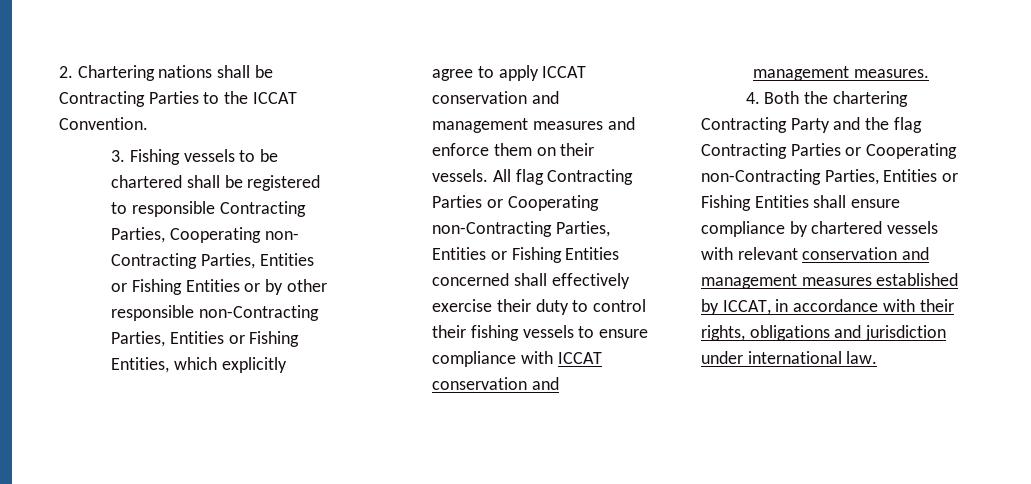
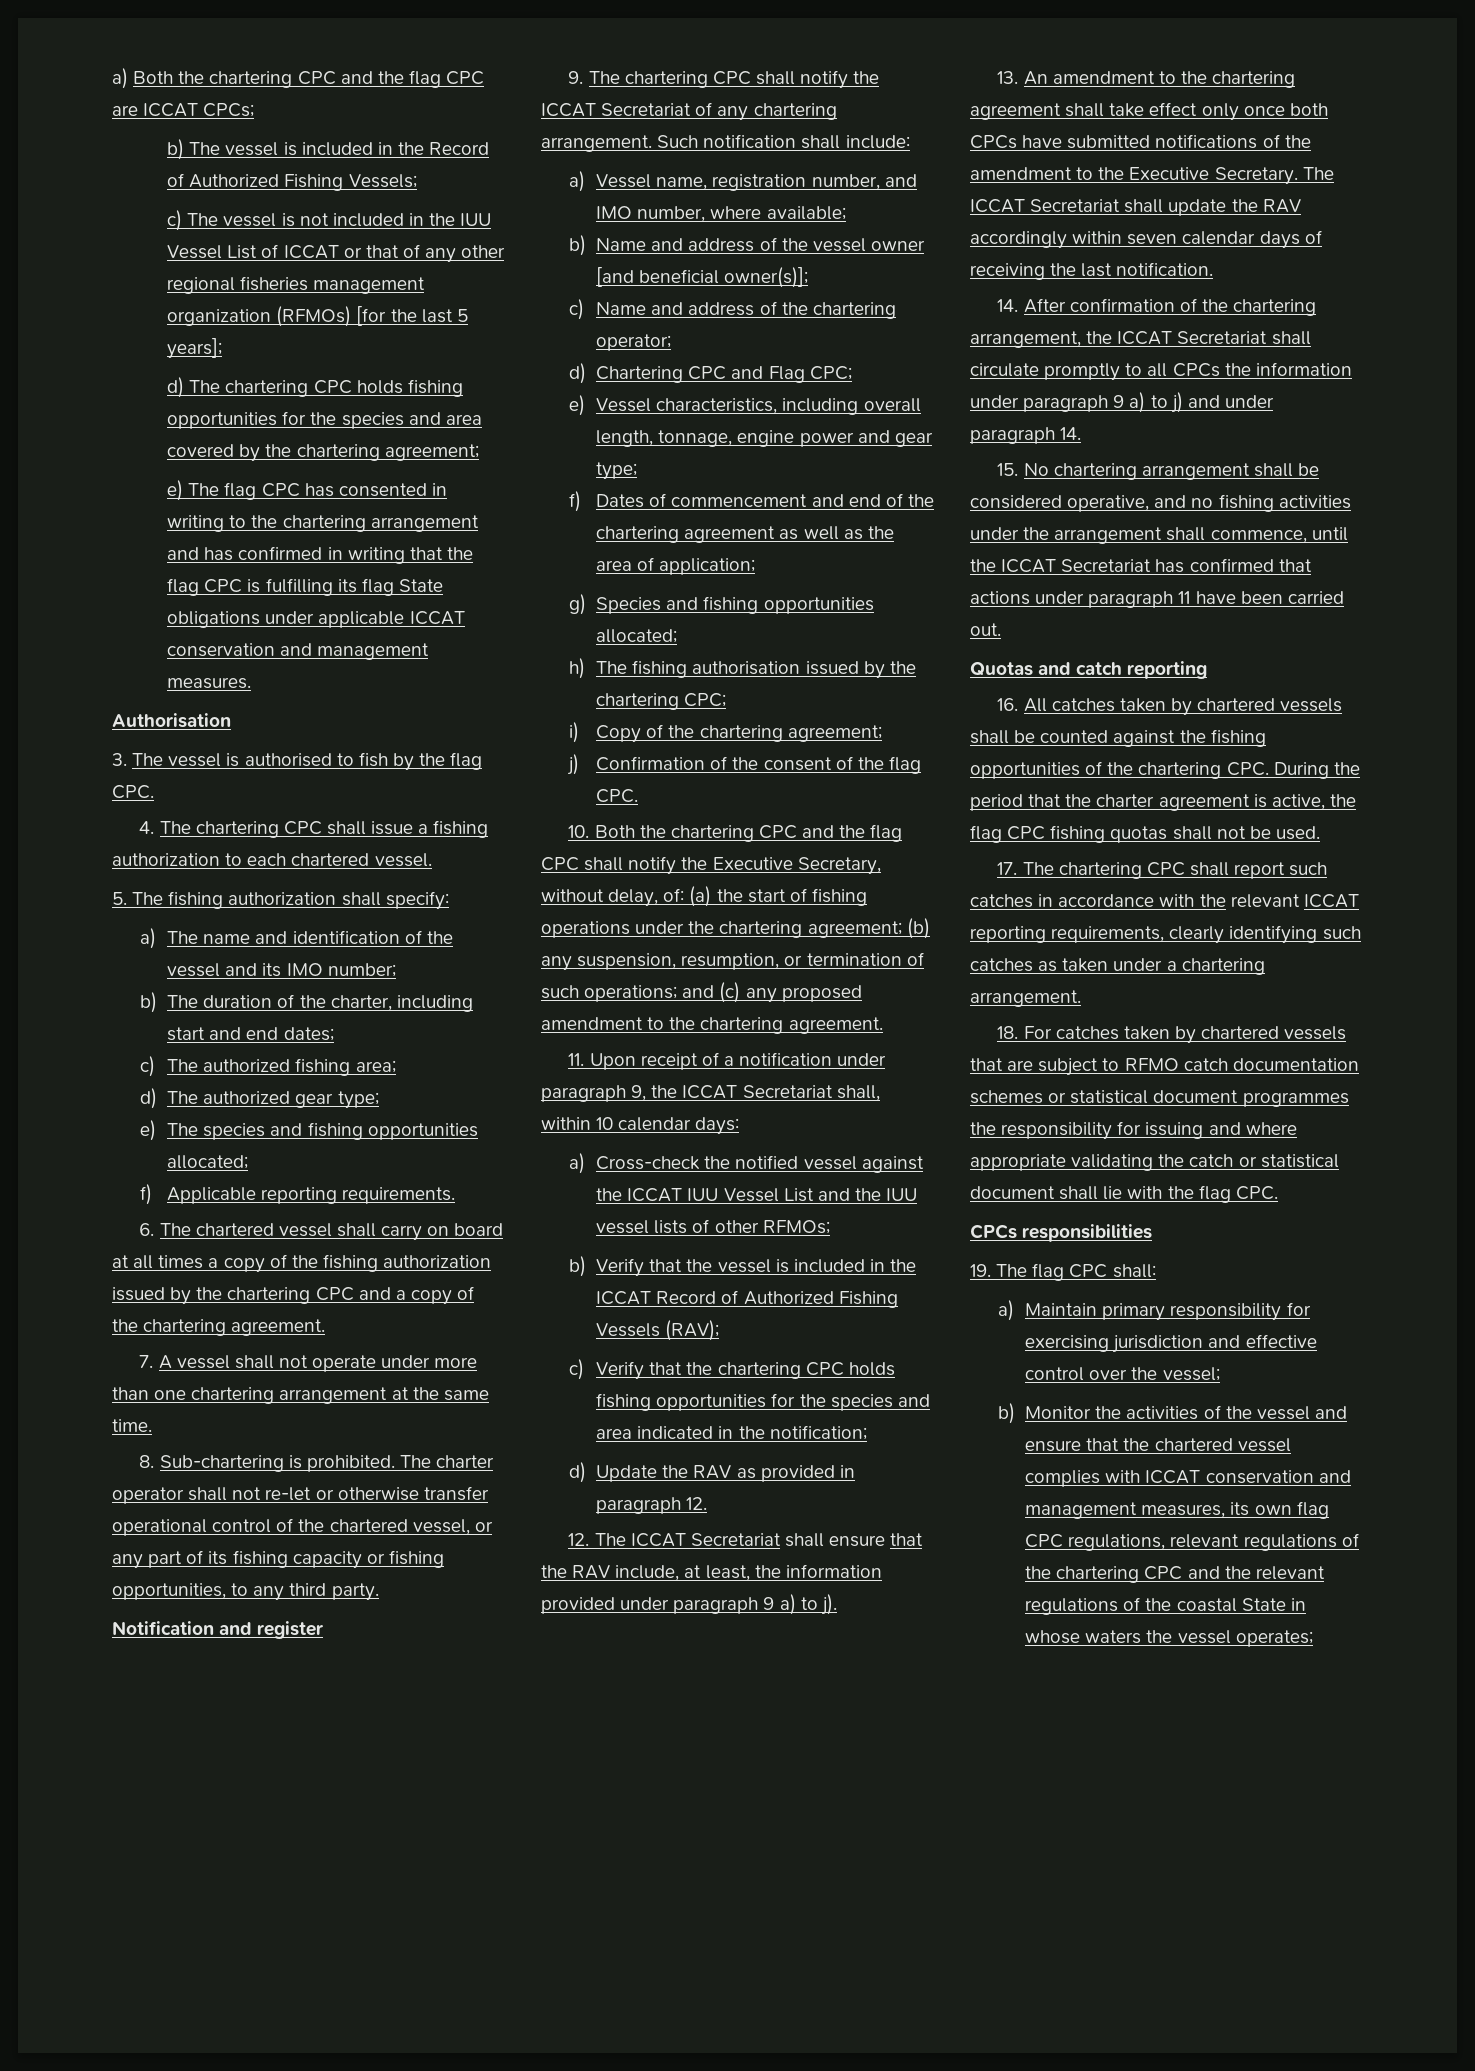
- 2. Chartering nations shall be Contracting Parties to the ICCAT Convention.
- 3. Fishing vessels to be chartered shall be registered to responsible Contracting Parties, Cooperating non- Contracting Parties, Entities or Fishing Entities or by other responsible non-Contracting Parties, Entities or Fishing Entities, which explicitly agree to apply ICCAT conservation and management measures and enforce them on their vessels. All flag Contracting Parties or Cooperating non-Contracting Parties, Entities or Fishing Entities concerned shall effectively exercise their duty to control their fishing vessels to ensure compliance with ICCAT conservation and management measures.
+ a) Both the chartering CPC and the flag CPC are ICCAT CPCs;
+ b) The vessel is included in the Record of Authorized Fishing Vessels;
+ c) The vessel is not included in the IUU Vessel List of ICCAT or that of any other regional fisheries management organization (RFMOs) [for the last 5 years];
+ d) The chartering CPC holds fishing opportunities for the species and area covered by the chartering agreement;
+ e) The flag CPC has consented in writing to the chartering arrangement and has confirmed in writing that the flag CPC is fulfilling its flag State obligations under applicable ICCAT conservation and management measures.
- 4. Both the chartering Contracting Party and the flag Contracting Parties or Cooperating non-Contracting Parties, Entities or Fishing Entities shall ensure compliance by chartered vessels with relevant conservation and management measures established by ICCAT, in accordance with their rights, obligations and jurisdiction under international law.
+ Authorisation
+ 3. The vessel is authorised to fish by the flag CPC.
+ 4. The chartering CPC shall issue a fishing authorization to each chartered vessel.
+ 5. The fishing authorization shall specify:
+ a) The name and identification of the vessel and its IMO number;
+ b) The duration of the charter, including start and end dates;
+ c) The authorized fishing area;
+ d) The authorized gear type;
+ e) The species and fishing opportunities allocated;
+ f) Applicable reporting requirements.
+ 6. The chartered vessel shall carry on board at all times a copy of the fishing authorization issued by the chartering CPC and a copy of the chartering agreement.
+ 7. A vessel shall not operate under more than one chartering arrangement at the same time.
+ 8. Sub-chartering is prohibited. The charter operator shall not re-let or otherwise transfer operational control of the chartered vessel, or any part of its fishing capacity or fishing opportunities, to any third party.
+ Notification and register
+ 9. The chartering CPC shall notify the ICCAT Secretariat of any chartering arrangement. Such notification shall include:
+ a) Vessel name, registration number, and IMO number, where available;
+ b) Name and address of the vessel owner [and beneficial owner(s)];
+ c) Name and address of the chartering operator;
+ d) Chartering CPC and Flag CPC;
+ e) Vessel characteristics, including overall length, tonnage, engine power and gear type;
+ f) Dates of commencement and end of the chartering agreement as well as the area of application;
+ g) Species and fishing opportunities allocated;
+ h) The fishing authorisation issued by the chartering CPC;
+ i) Copy of the chartering agreement;
+ j) Confirmation of the consent of the flag CPC.
+ 10. Both the chartering CPC and the flag CPC shall notify the Executive Secretary, without delay, of: (a) the start of fishing operations under the chartering agreement; (b) any suspension, resumption, or termination of such operations; and (c) any proposed amendment to the chartering agreement.
+ 11. Upon receipt of a notification under paragraph 9, the ICCAT Secretariat shall, within 10 calendar days:
+ a) Cross-check the notified vessel against the ICCAT IUU Vessel List and the IUU vessel lists of other RFMOs;
+ b) Verify that the vessel is included in the ICCAT Record of Authorized Fishing Vessels (RAV);
+ c) Verify that the chartering CPC holds fishing opportunities for the species and area indicated in the notification;
+ d) Update the RAV as provided in paragraph 12.
+ 12. The ICCAT Secretariat shall ensure that the RAV include, at least, the information provided under paragraph 9 a) to j).
+ 13. An amendment to the chartering agreement shall take effect only once both CPCs have submitted notifications of the amendment to the Executive Secretary. The ICCAT Secretariat shall update the RAV accordingly within seven calendar days of receiving the last notification.
+ 14. After confirmation of the chartering arrangement, the ICCAT Secretariat shall circulate promptly to all CPCs the information under paragraph 9 a) to j) and under paragraph 14.
+ 15. No chartering arrangement shall be considered operative, and no fishing activities under the arrangement shall commence, until the ICCAT Secretariat has confirmed that actions under paragraph 11 have been carried out.
+ Quotas and catch reporting
+ 16. All catches taken by chartered vessels shall be counted against the fishing opportunities of the chartering CPC. During the period that the charter agreement is active, the flag CPC fishing quotas shall not be used.
+ 17. The chartering CPC shall report such catches in accordance with the relevant ICCAT reporting requirements, clearly identifying such catches as taken under a chartering arrangement.
+ 18. For catches taken by chartered vessels that are subject to RFMO catch documentation schemes or statistical document programmes the responsibility for issuing and where appropriate validating the catch or statistical document shall lie with the flag CPC.
+ CPCs responsibilities
+ 19. The flag CPC shall:
+ a) Maintain primary responsibility for exercising jurisdiction and effective control over the vessel;
+ b) Monitor the activities of the vessel and ensure that the chartered vessel complies with ICCAT conservation and management measures, its own flag CPC regulations, relevant regulations of the chartering CPC and the relevant regulations of the coastal State in whose waters the vessel operates;

